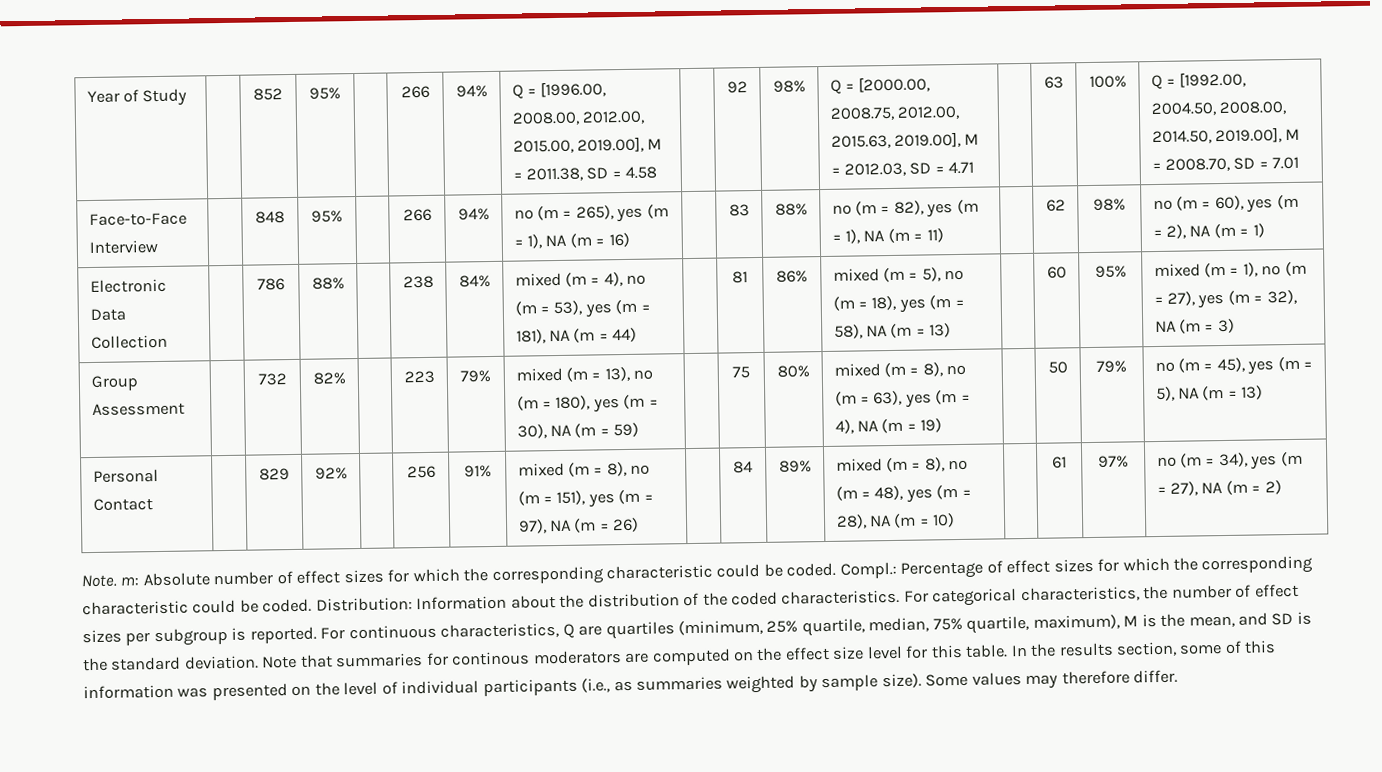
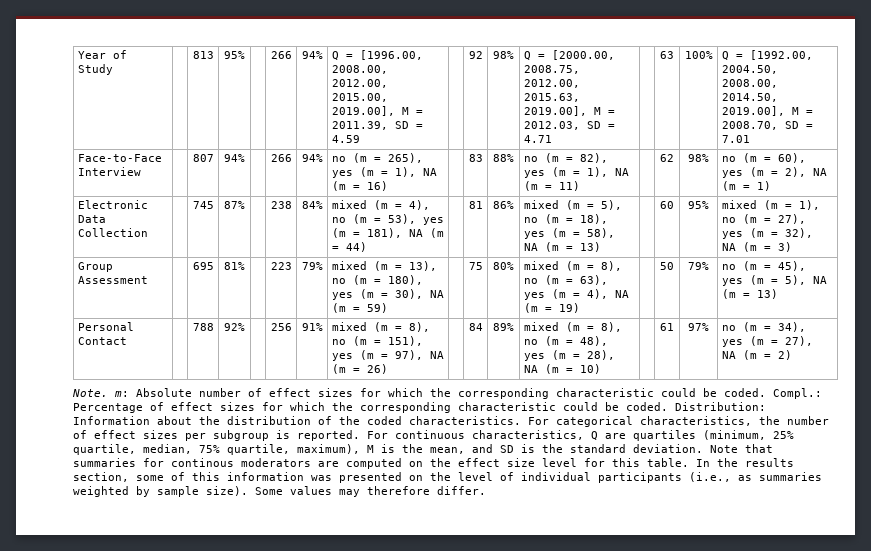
- 852
+ 813
- Q = [1996.00, 2008.00, 2012.00, 2015.00, 2019.00], M = 2011.38, SD = 4.58
+ Q = [1996.00, 2008.00, 2012.00, 2015.00, 2019.00], M = 2011.39, SD = 4.59
- 848 | 95%
+ 807 | 94%
- 786 | 88%
+ 745 | 87%
- 732 | 82%
+ 695 | 81%
- 829
+ 788

